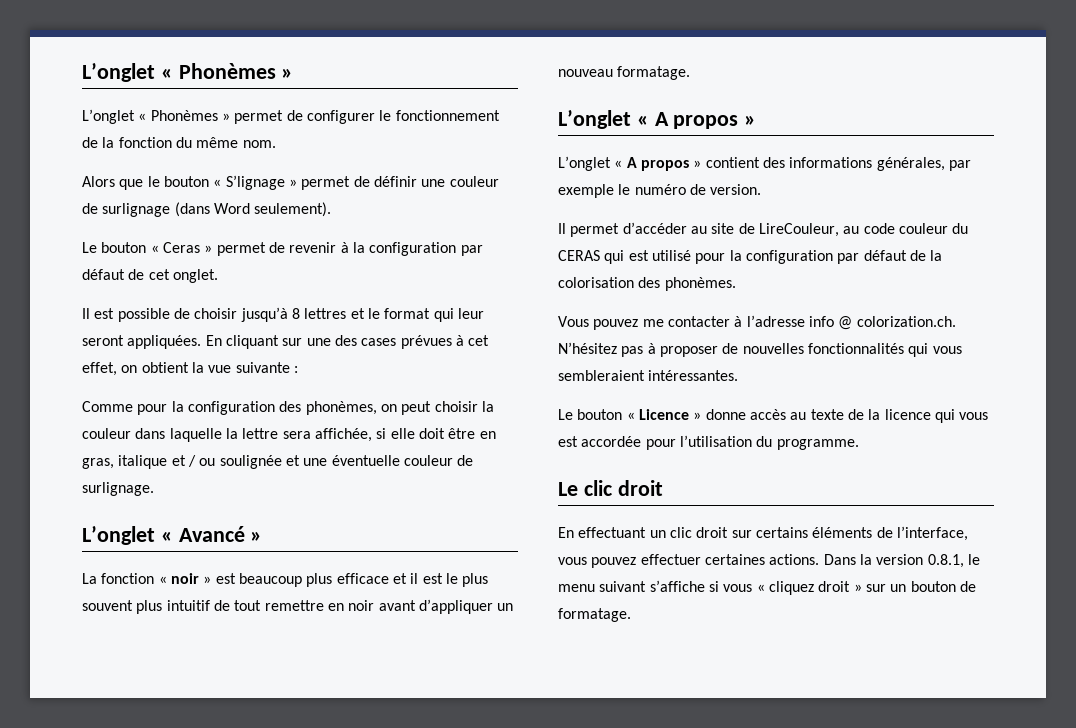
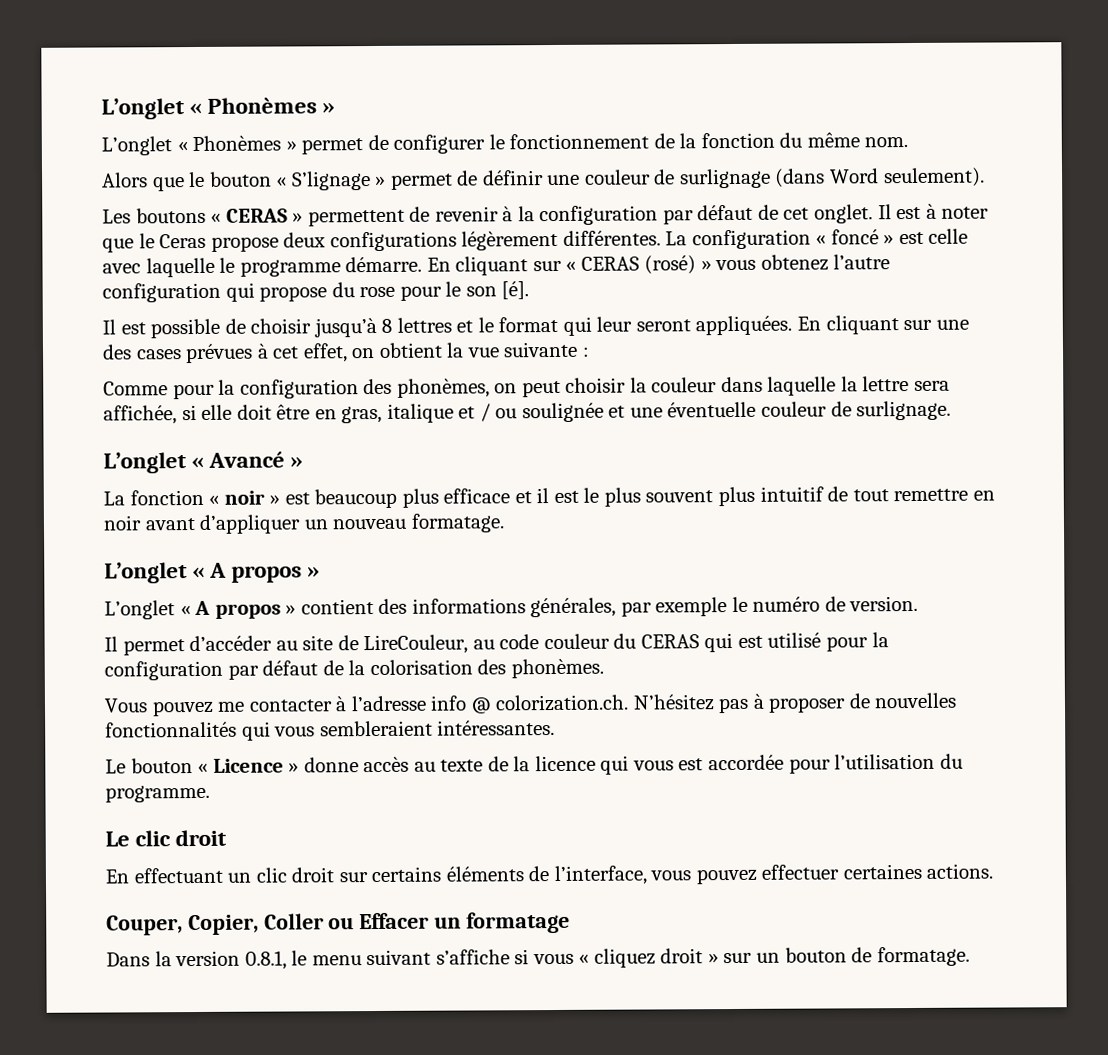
- Le bouton « Ceras » permet de revenir à la configuration par défaut de cet onglet.
+ Les boutons « CERAS » permettent de revenir à la configuration par défaut de cet onglet. Il est à noter que le Ceras propose deux configurations légèrement différentes. La configuration « foncé » est celle avec laquelle le programme démarre. En cliquant sur « CERAS (rosé) » vous obtenez l’autre configuration qui propose du rose pour le son [é].
- En effectuant un clic droit sur certains éléments de l’interface, vous pouvez effectuer certaines actions. Dans la version 0.8.1, le menu suivant s’affiche si vous « cliquez droit » sur un bouton de formatage.
+ En effectuant un clic droit sur certains éléments de l’interface, vous pouvez effectuer certaines actions.
+ Couper, Copier, Coller ou Effacer un formatage
+ Dans la version 0.8.1, le menu suivant s’affiche si vous « cliquez droit » sur un bouton de formatage.

